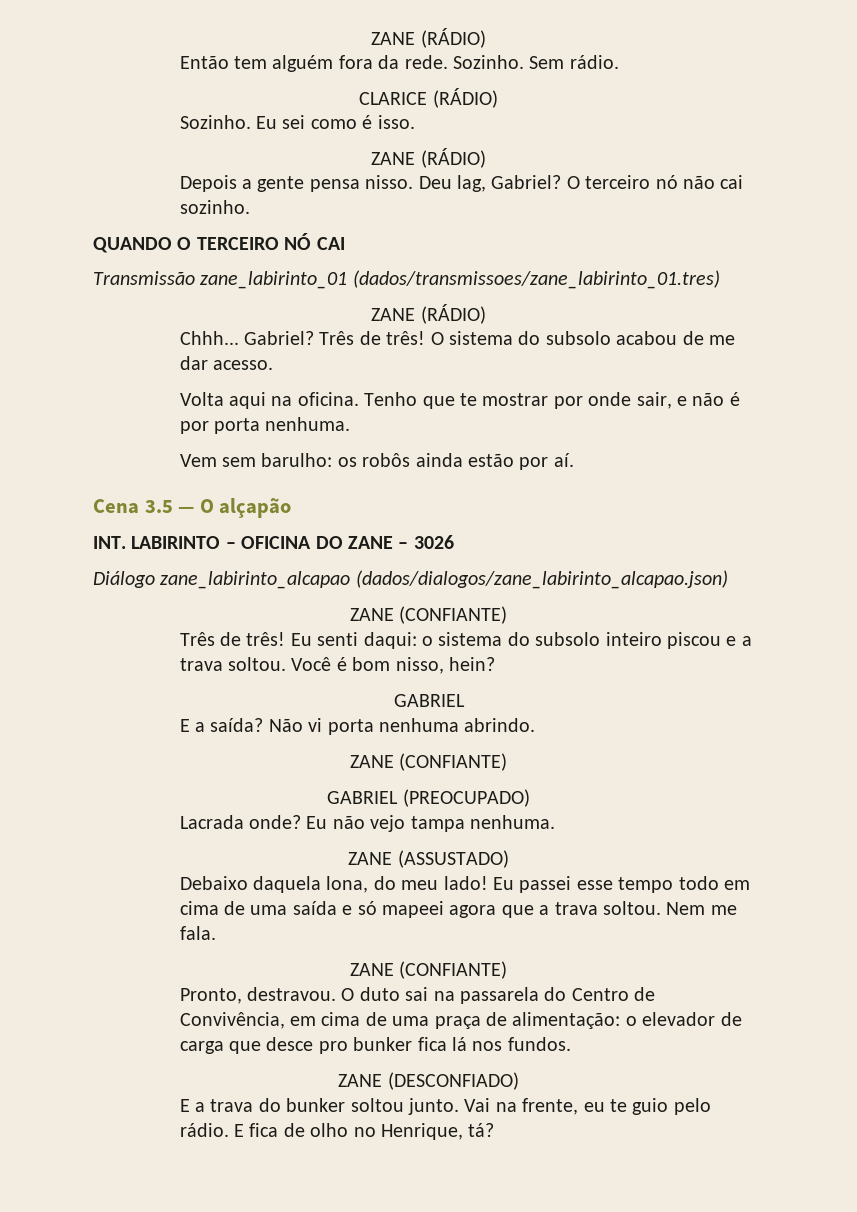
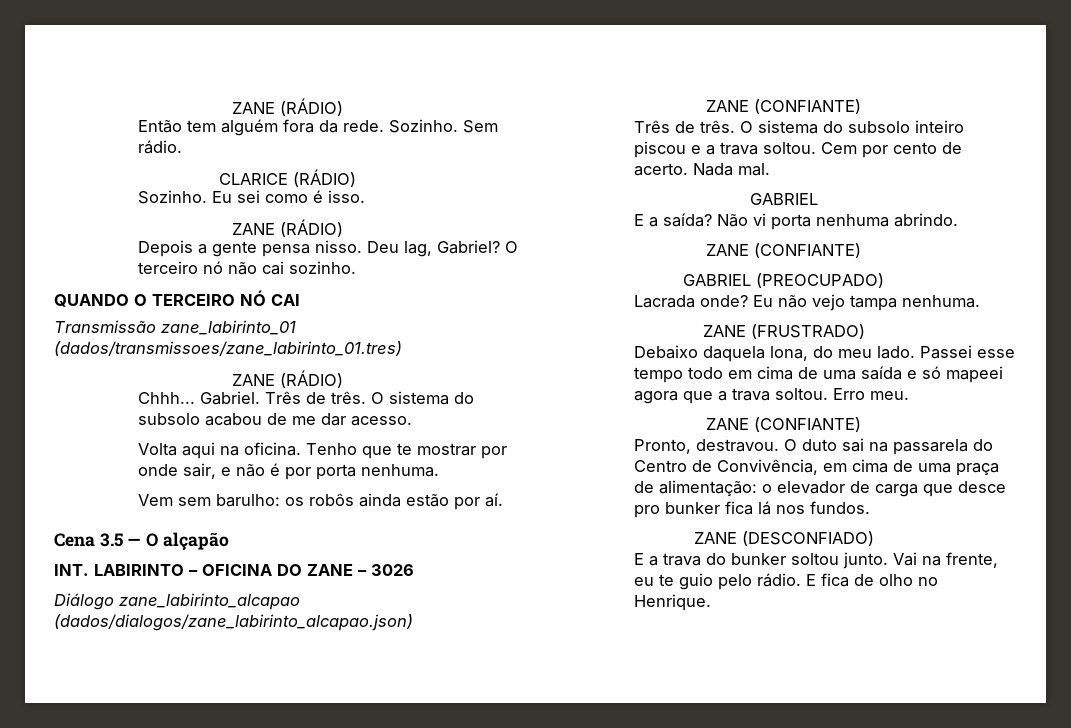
- Gabriel? Três de três!
+ Gabriel. Três de três.
- Três de três! Eu senti daqui: o sistema do subsolo inteiro piscou e a trava soltou.
+ Três de três. O sistema do subsolo inteiro piscou e a trava soltou.
- Você é bom nisso, hein?
+ Cem por cento de acerto. Nada mal.
- ZANE (ASSUSTADO)
+ ZANE (FRUSTRADO)
- Debaixo daquela lona, do meu lado! Eu passei esse tempo todo em cima de uma saída e só mapeei agora que a trava soltou.
+ Debaixo daquela lona, do meu lado. Passei esse tempo todo em cima de uma saída e só mapeei agora que a trava soltou.
- Nem me fala.
+ Erro meu.
- E fica de olho no Henrique, tá?
+ E fica de olho no Henrique.

